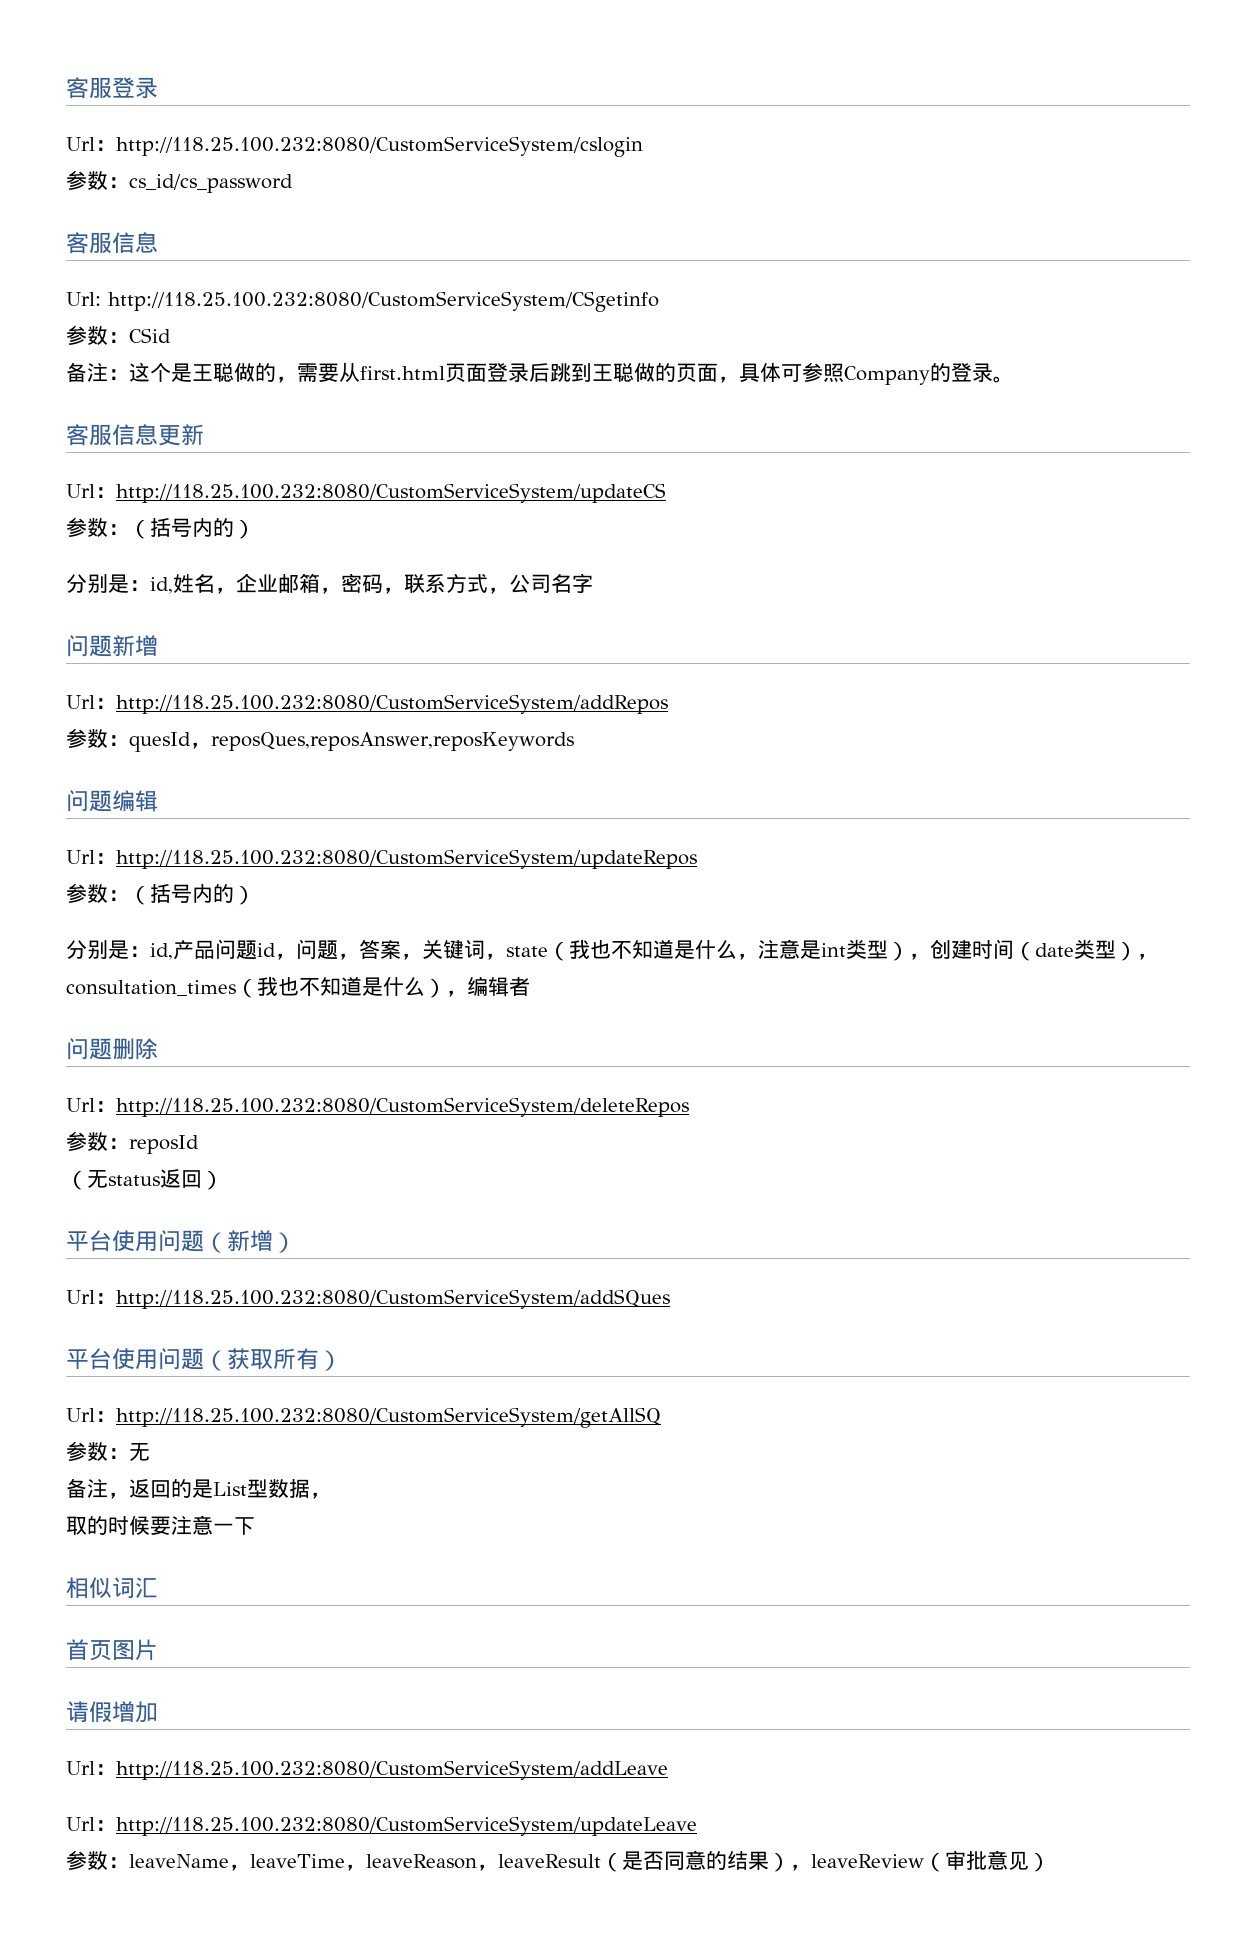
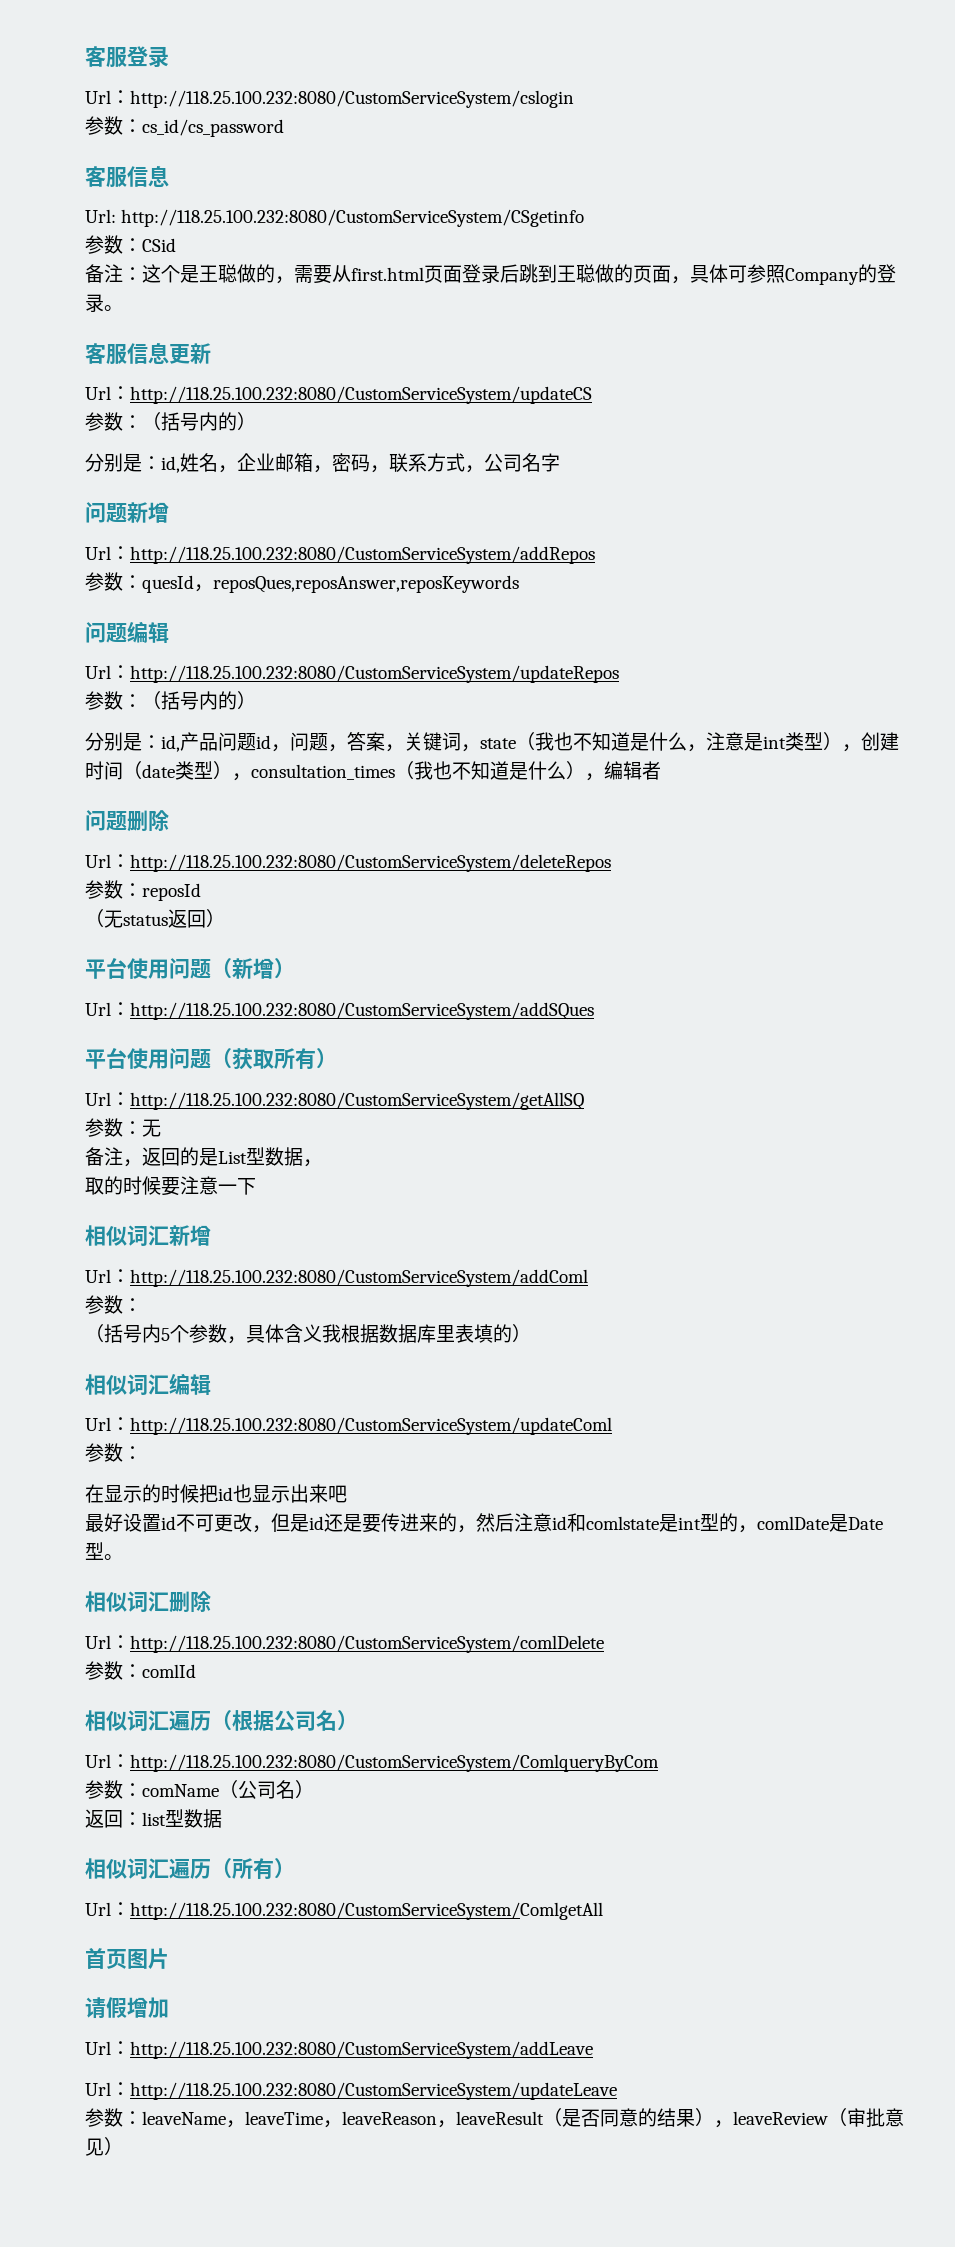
- 相似词汇
+ 相似词汇新增
+ Url：http://118.25.100.232:8080/CustomServiceSystem/addComl
+ 参数：
+ （括号内5个参数，具体含义我根据数据库里表填的）
+ 相似词汇编辑
+ Url：http://118.25.100.232:8080/CustomServiceSystem/updateComl
+ 参数：
+ 在显示的时候把id也显示出来吧
+ 最好设置id不可更改，但是id还是要传进来的，然后注意id和comlstate是int型的，comlDate是Date型。
+ 相似词汇删除
+ Url：http://118.25.100.232:8080/CustomServiceSystem/comlDelete
+ 参数：comlId
+ 相似词汇遍历（根据公司名）
+ Url：http://118.25.100.232:8080/CustomServiceSystem/ComlqueryByCom
+ 参数：comName（公司名）
+ 返回：list型数据
+ 相似词汇遍历（所有）
+ Url：http://118.25.100.232:8080/CustomServiceSystem/ComlgetAll

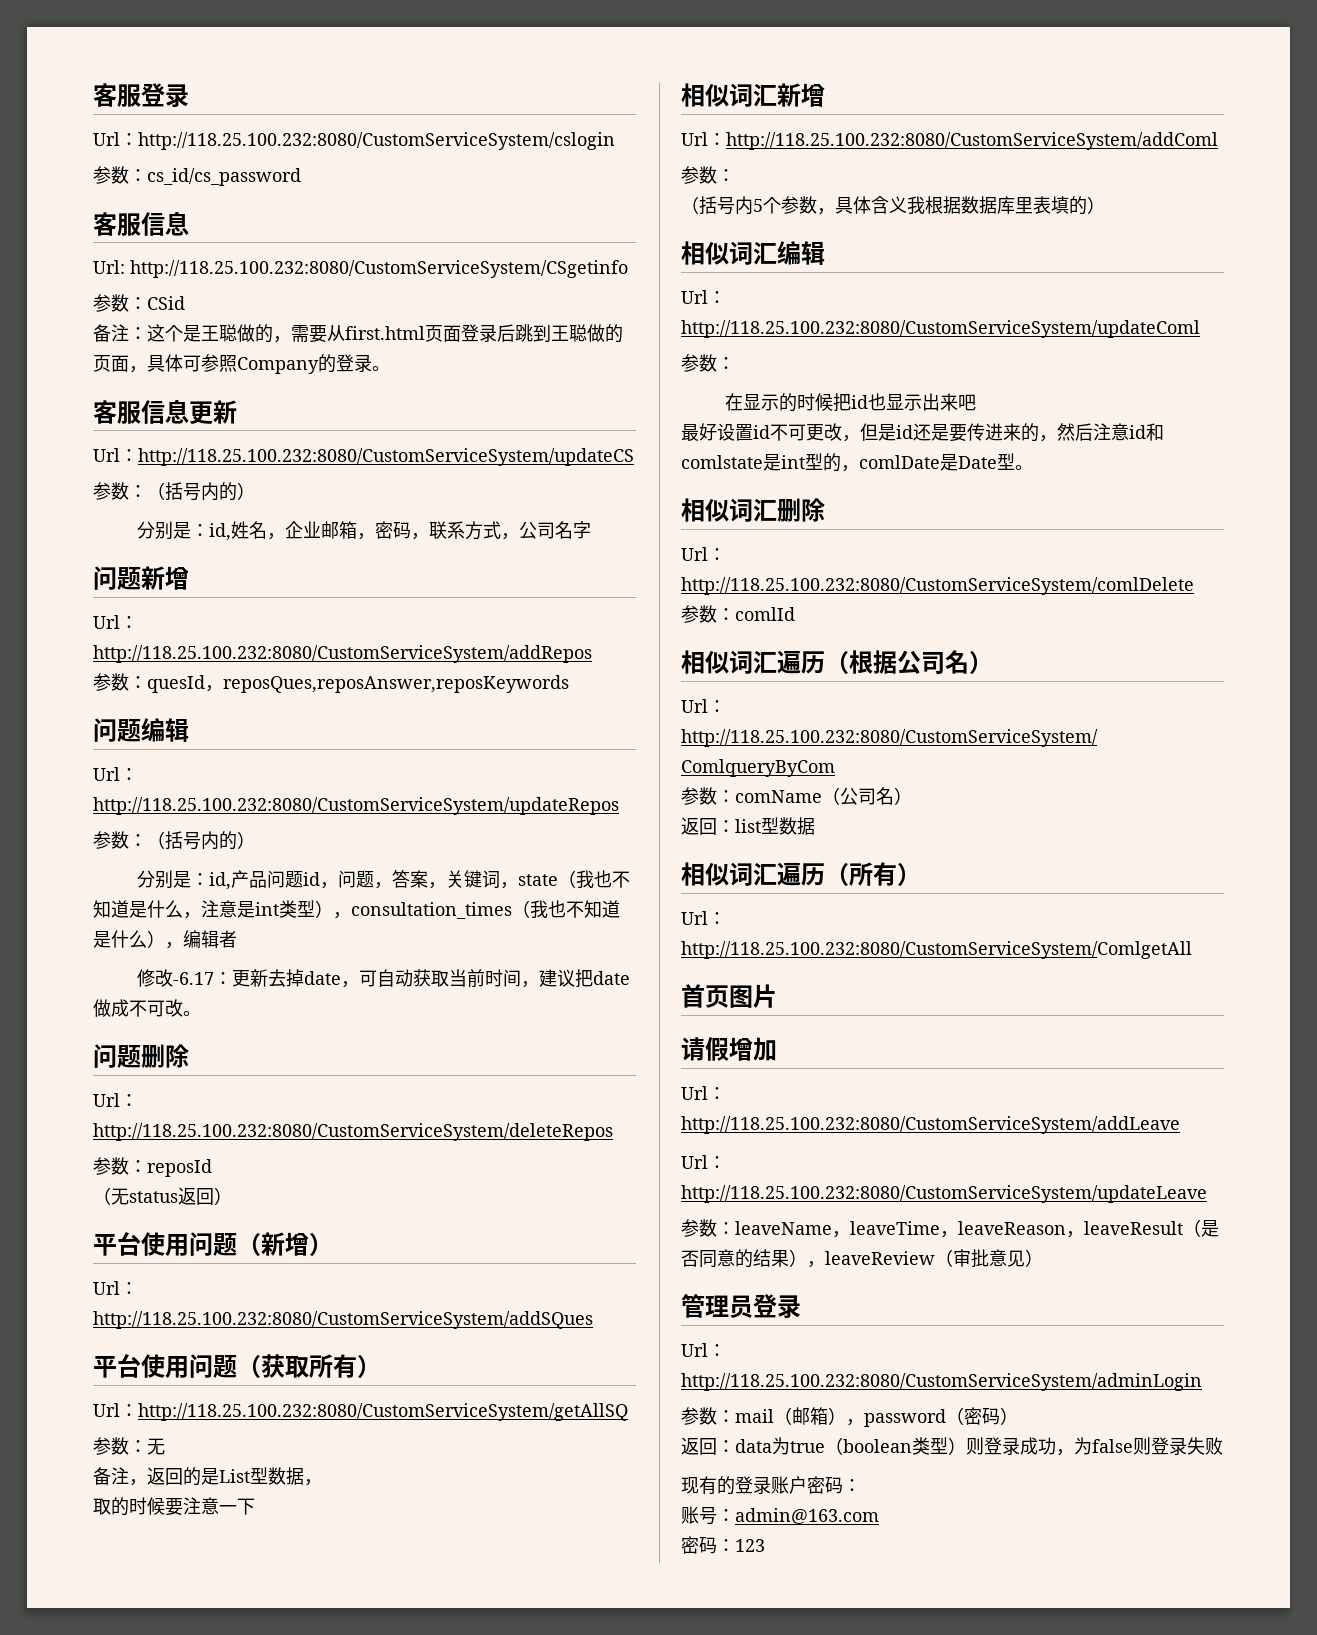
- 分别是：id,产品问题id，问题，答案，关键词，state（我也不知道是什么，注意是int类型），创建时间（date类型），consultation_times（我也不知道是什么），编辑者
+ 分别是：id,产品问题id，问题，答案，关键词，state（我也不知道是什么，注意是int类型），consultation_times（我也不知道是什么），编辑者
+ 修改-6.17：更新去掉date，可自动获取当前时间，建议把date做成不可改。
+ 管理员登录
+ Url：http://118.25.100.232:8080/CustomServiceSystem/adminLogin
+ 参数：mail（邮箱），password（密码）
+ 返回：data为true（boolean类型）则登录成功，为false则登录失败
+ 现有的登录账户密码：
+ 账号：admin@163.com
+ 密码：123

